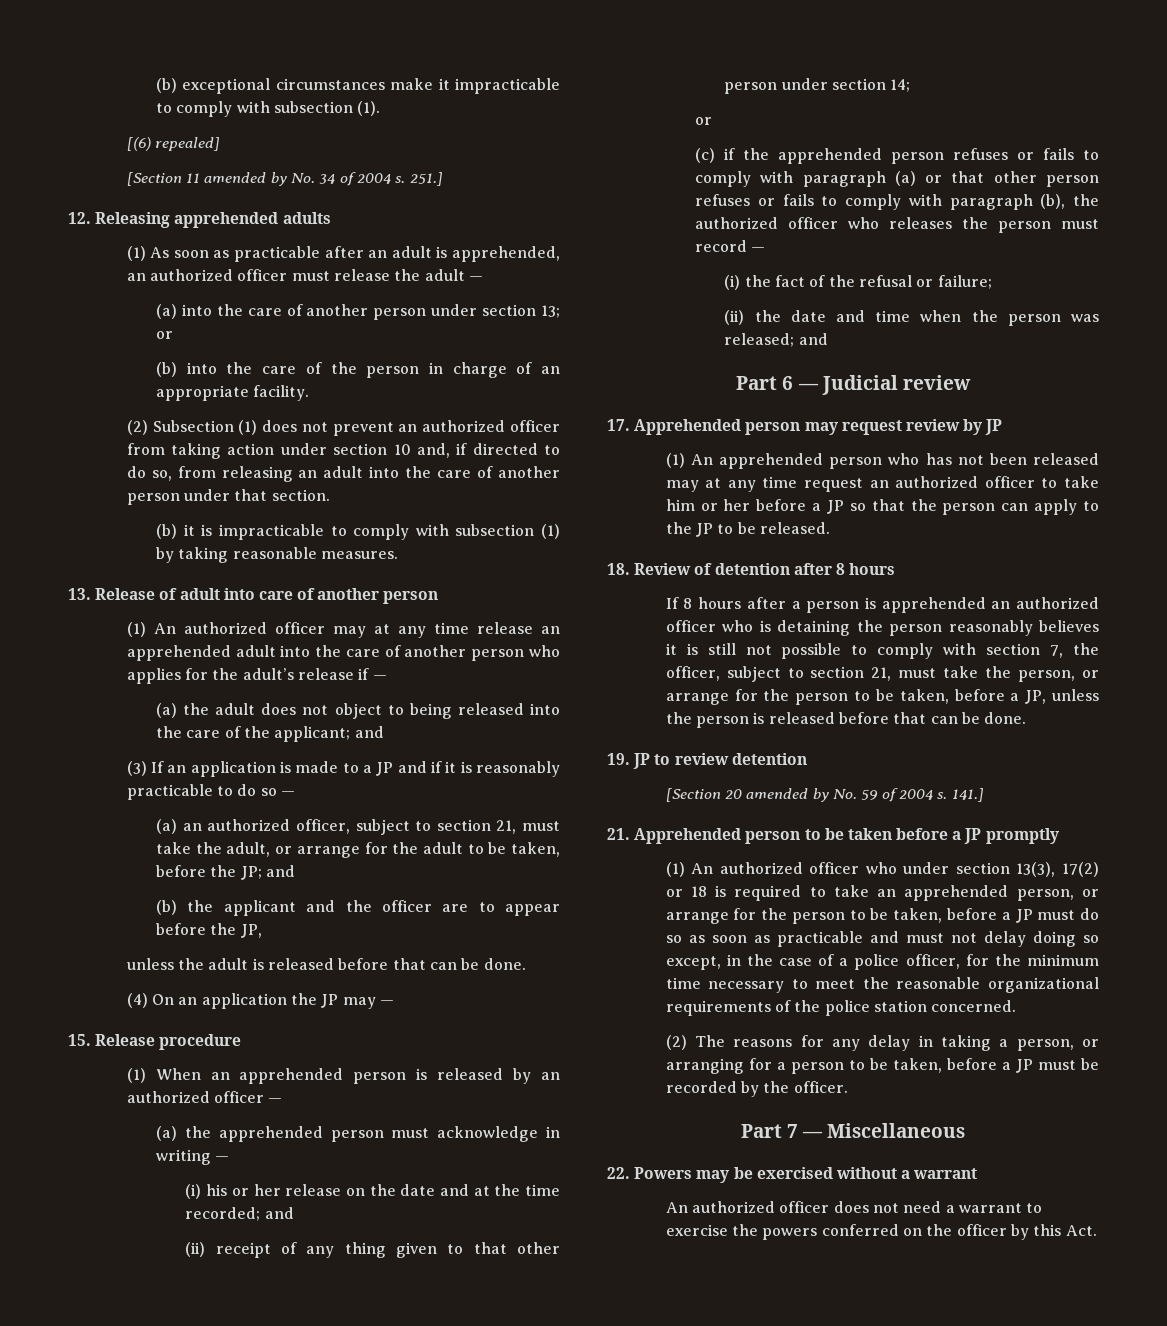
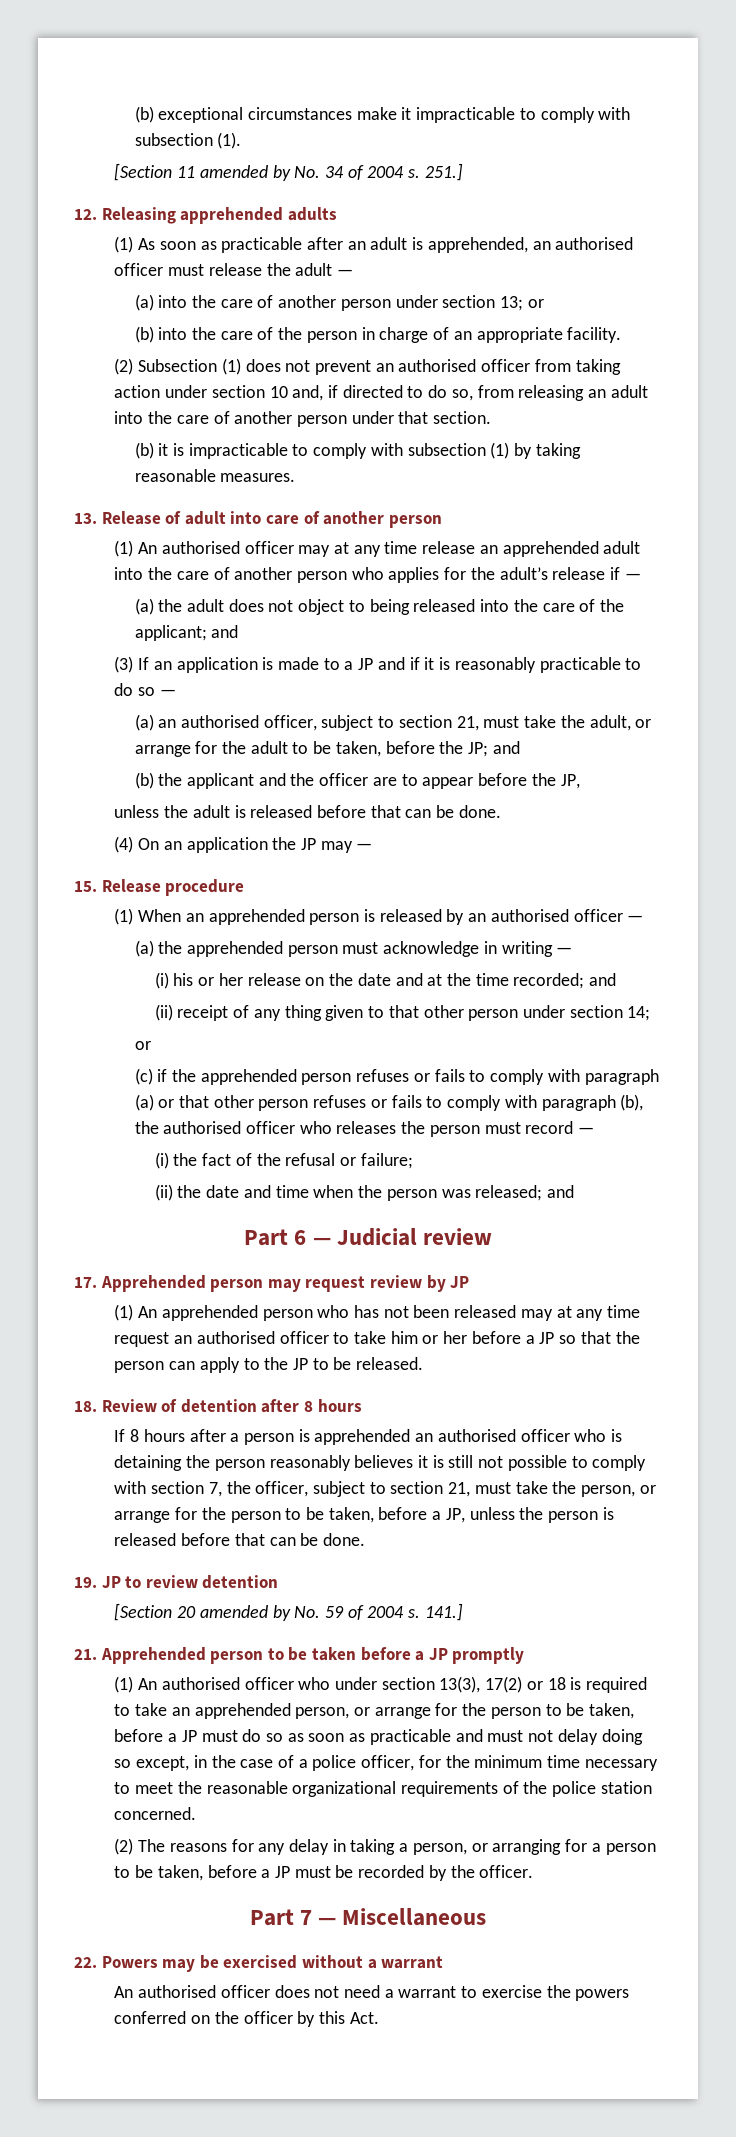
- [(6) repealed]
- (1) As soon as practicable after an adult is apprehended, an authorized officer must release the adult —
+ (1) As soon as practicable after an adult is apprehended, an authorised officer must release the adult —
- (2) Subsection (1) does not prevent an authorized officer from taking action under section 10 and, if directed to do so, from releasing an adult into the care of another person under that section.
+ (2) Subsection (1) does not prevent an authorised officer from taking action under section 10 and, if directed to do so, from releasing an adult into the care of another person under that section.
- (1) An authorized officer may at any time release an apprehended adult into the care of another person who applies for the adult’s release if —
+ (1) An authorised officer may at any time release an apprehended adult into the care of another person who applies for the adult’s release if —
- (a) an authorized officer, subject to section 21, must take the adult, or arrange for the adult to be taken, before the JP; and
+ (a) an authorised officer, subject to section 21, must take the adult, or arrange for the adult to be taken, before the JP; and
- (1) When an apprehended person is released by an authorized officer —
+ (1) When an apprehended person is released by an authorised officer —
- (c) if the apprehended person refuses or fails to comply with paragraph (a) or that other person refuses or fails to comply with paragraph (b), the authorized officer who releases the person must record —
+ (c) if the apprehended person refuses or fails to comply with paragraph (a) or that other person refuses or fails to comply with paragraph (b), the authorised officer who releases the person must record —
- (1) An apprehended person who has not been released may at any time request an authorized officer to take him or her before a JP so that the person can apply to the JP to be released.
+ (1) An apprehended person who has not been released may at any time request an authorised officer to take him or her before a JP so that the person can apply to the JP to be released.
- If 8 hours after a person is apprehended an authorized officer who is detaining the person reasonably believes it is still not possible to comply with section 7, the officer, subject to section 21, must take the person, or arrange for the person to be taken, before a JP, unless the person is released before that can be done.
+ If 8 hours after a person is apprehended an authorised officer who is detaining the person reasonably believes it is still not possible to comply with section 7, the officer, subject to section 21, must take the person, or arrange for the person to be taken, before a JP, unless the person is released before that can be done.
- (1) An authorized officer who under section 13(3), 17(2) or 18 is required to take an apprehended person, or arrange for the person to be taken, before a JP must do so as soon as practicable and must not delay doing so except, in the case of a police officer, for the minimum time necessary to meet the reasonable organizational requirements of the police station concerned.
+ (1) An authorised officer who under section 13(3), 17(2) or 18 is required to take an apprehended person, or arrange for the person to be taken, before a JP must do so as soon as practicable and must not delay doing so except, in the case of a police officer, for the minimum time necessary to meet the reasonable organizational requirements of the police station concerned.
- An authorized officer does not need a warrant to exercise the powers conferred on the officer by this Act.
+ An authorised officer does not need a warrant to exercise the powers conferred on the officer by this Act.

